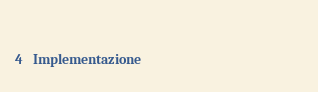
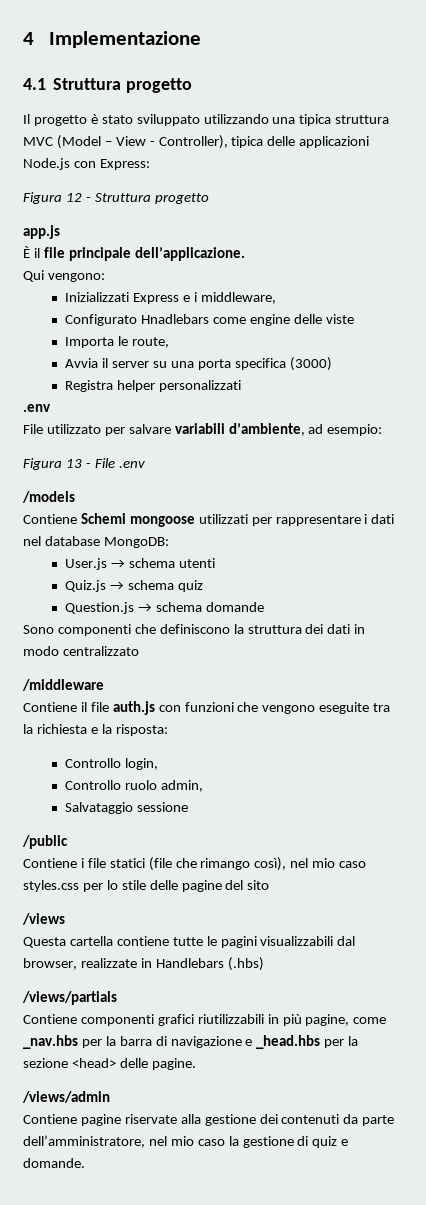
+ 4.1 Struttura progetto
+ Il progetto è stato sviluppato utilizzando una tipica struttura MVC (Model – View - Controller), tipica delle applicazioni Node.js con Express:
+ Figura 12 - Struttura progetto
+ app.js
+ È il file principale dell’applicazione.
+ Qui vengono:
+ Inizializzati Express e i middleware,
+ Configurato Hnadlebars come engine delle viste
+ Importa le route,
+ Avvia il server su una porta specifica (3000)
+ Registra helper personalizzati
+ .env
+ File utilizzato per salvare variabili d’ambiente, ad esempio:
+ Figura 13 - File .env
+ /models
+ Contiene Schemi mongoose utilizzati per rappresentare i dati nel database MongoDB:
+ User.js → schema utenti
+ Quiz.js → schema quiz
+ Question.js → schema domande
+ Sono componenti che definiscono la struttura dei dati in modo centralizzato
+ /middleware
+ Contiene il file auth.js con funzioni che vengono eseguite tra la richiesta e la risposta:
+ Controllo login,
+ Controllo ruolo admin,
+ Salvataggio sessione
+ /public
+ Contiene i file statici (file che rimango così), nel mio caso styles.css per lo stile delle pagine del sito
+ /views
+ Questa cartella contiene tutte le pagini visualizzabili dal browser, realizzate in Handlebars (.hbs)
+ /views/partials
+ Contiene componenti grafici riutilizzabili in più pagine, come _nav.hbs per la barra di navigazione e _head.hbs per la sezione <head> delle pagine.
+ /views/admin
+ Contiene pagine riservate alla gestione dei contenuti da parte dell’amministratore, nel mio caso la gestione di quiz e domande.

